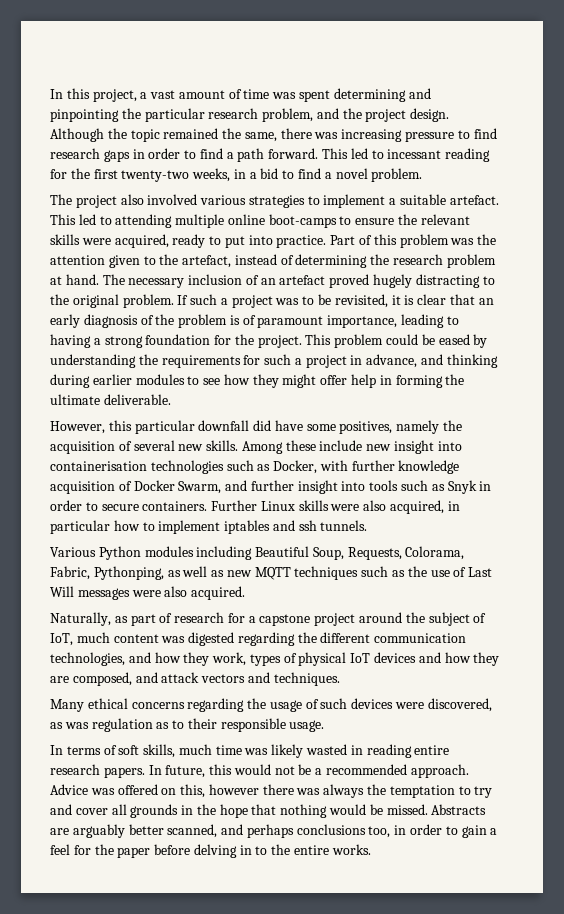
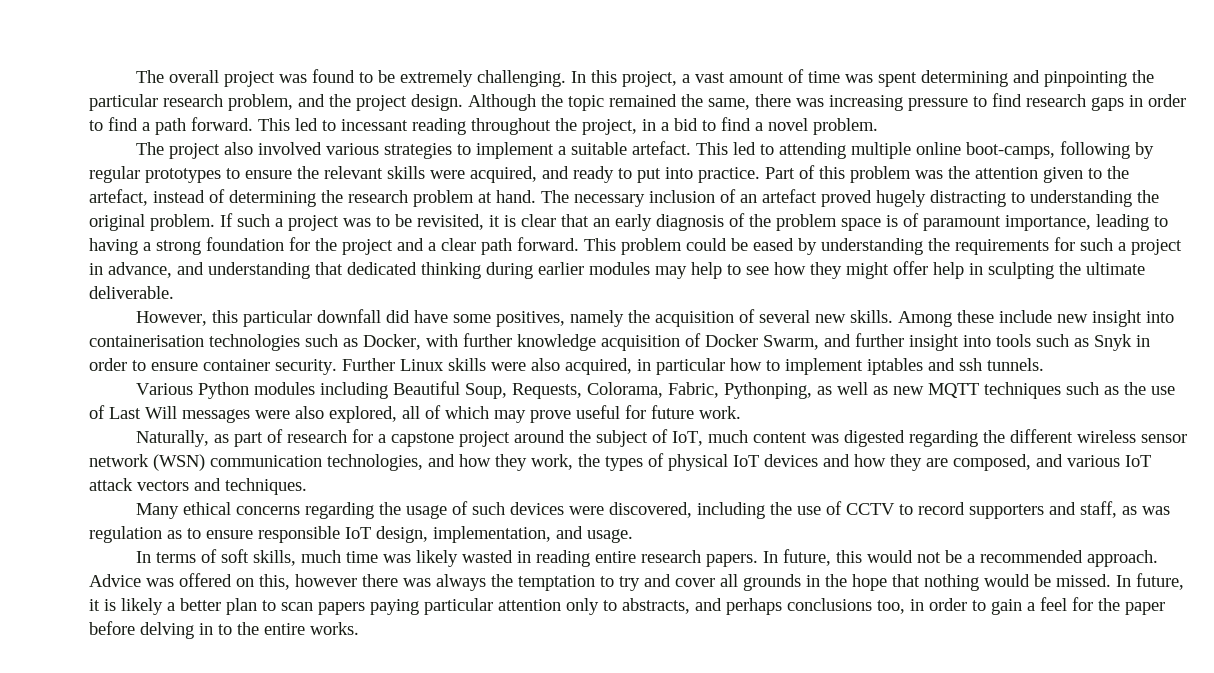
+ The overall project was found to be extremely challenging.
- This led to incessant reading for the first twenty-two weeks, in a bid to find a novel problem.
+ This led to incessant reading throughout the project, in a bid to find a novel problem.
- This led to attending multiple online boot-camps to ensure the relevant skills were acquired, ready to put into practice.
+ This led to attending multiple online boot-camps, following by regular prototypes to ensure the relevant skills were acquired, and ready to put into practice.
- The necessary inclusion of an artefact proved hugely distracting to the original problem.
+ The necessary inclusion of an artefact proved hugely distracting to understanding the original problem.
- If such a project was to be revisited, it is clear that an early diagnosis of the problem is of paramount importance, leading to having a strong foundation for the project.
+ If such a project was to be revisited, it is clear that an early diagnosis of the problem space is of paramount importance, leading to having a strong foundation for the project and a clear path forward.
- This problem could be eased by understanding the requirements for such a project in advance, and thinking during earlier modules to see how they might offer help in forming the ultimate deliverable.
+ This problem could be eased by understanding the requirements for such a project in advance, and understanding that dedicated thinking during earlier modules may help to see how they might offer help in sculpting the ultimate deliverable.
- Among these include new insight into containerisation technologies such as Docker, with further knowledge acquisition of Docker Swarm, and further insight into tools such as Snyk in order to secure containers.
+ Among these include new insight into containerisation technologies such as Docker, with further knowledge acquisition of Docker Swarm, and further insight into tools such as Snyk in order to ensure container security.
- Various Python modules including Beautiful Soup, Requests, Colorama, Fabric, Pythonping, as well as new MQTT techniques such as the use of Last Will messages were also acquired.
+ Various Python modules including Beautiful Soup, Requests, Colorama, Fabric, Pythonping, as well as new MQTT techniques such as the use of Last Will messages were also explored, all of which may prove useful for future work.
- Naturally, as part of research for a capstone project around the subject of IoT, much content was digested regarding the different communication technologies, and how they work, types of physical IoT devices and how they are composed, and attack vectors and techniques.
+ Naturally, as part of research for a capstone project around the subject of IoT, much content was digested regarding the different wireless sensor network (WSN) communication technologies, and how they work, the types of physical IoT devices and how they are composed, and various IoT attack vectors and techniques.
- Many ethical concerns regarding the usage of such devices were discovered, as was regulation as to their responsible usage.
+ Many ethical concerns regarding the usage of such devices were discovered, including the use of CCTV to record supporters and staff, as was regulation as to ensure responsible IoT design, implementation, and usage.
- Abstracts are arguably better scanned, and perhaps conclusions too, in order to gain a feel for the paper before delving in to the entire works.
+ In future, it is likely a better plan to scan papers paying particular attention only to abstracts, and perhaps conclusions too, in order to gain a feel for the paper before delving in to the entire works.

